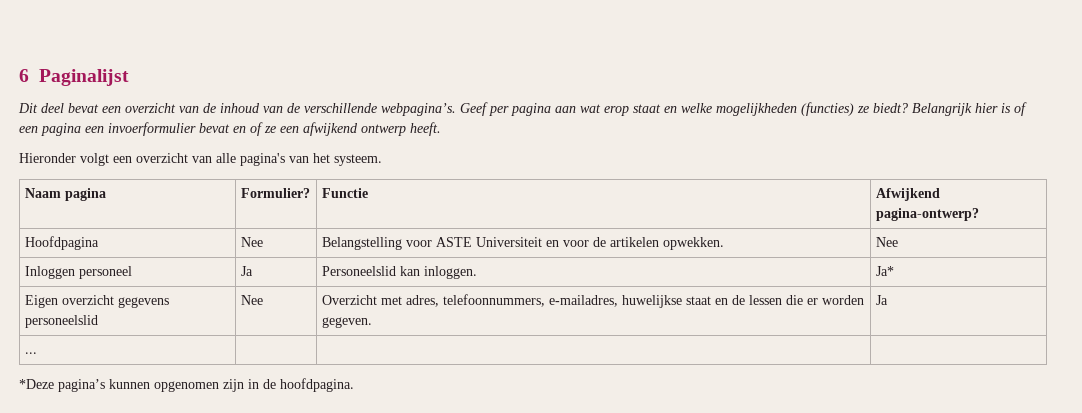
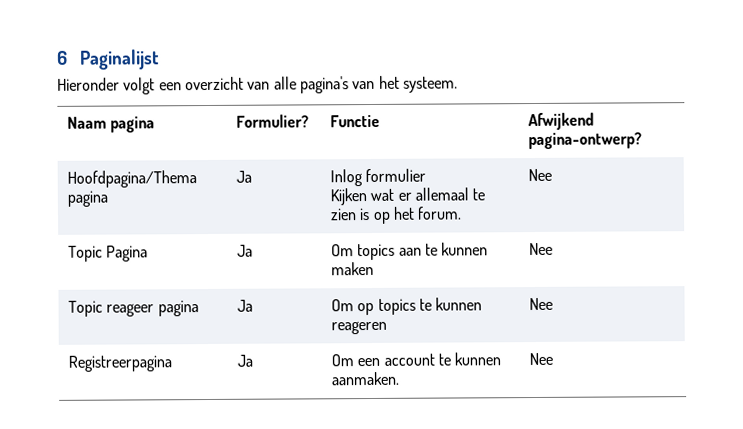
- Dit deel bevat een overzicht van de inhoud van de verschillende webpagina’s. Geef per pagina aan wat erop staat en welke mogelijkheden (functies) ze biedt? Belangrijk hier is of een pagina een invoerformulier bevat en of ze een afwijkend ontwerp heeft.
- Hoofdpagina | Nee | Belangstelling voor ASTE Universiteit en voor de artikelen opwekken. | Nee
- Inloggen personeel | Ja | Personeelslid kan inloggen. | Ja*
- Eigen overzicht gegevens personeelslid | Nee | Overzicht met adres, telefoonnummers, e-mailadres, huwelijkse staat en de lessen die er worden gegeven. | Ja
- ... | | |
- *Deze pagina’s kunnen opgenomen zijn in de hoofdpagina.
+ Hoofdpagina/Thema pagina | Ja | Inlog formulier
+ Kijken wat er allemaal te zien is op het forum. | Nee
+ Topic Pagina | Ja | Om topics aan te kunnen maken | Nee
+ Topic reageer pagina | Ja | Om op topics te kunnen reageren | Nee
+ Registreerpagina | Ja | Om een account te kunnen aanmaken. | Nee

